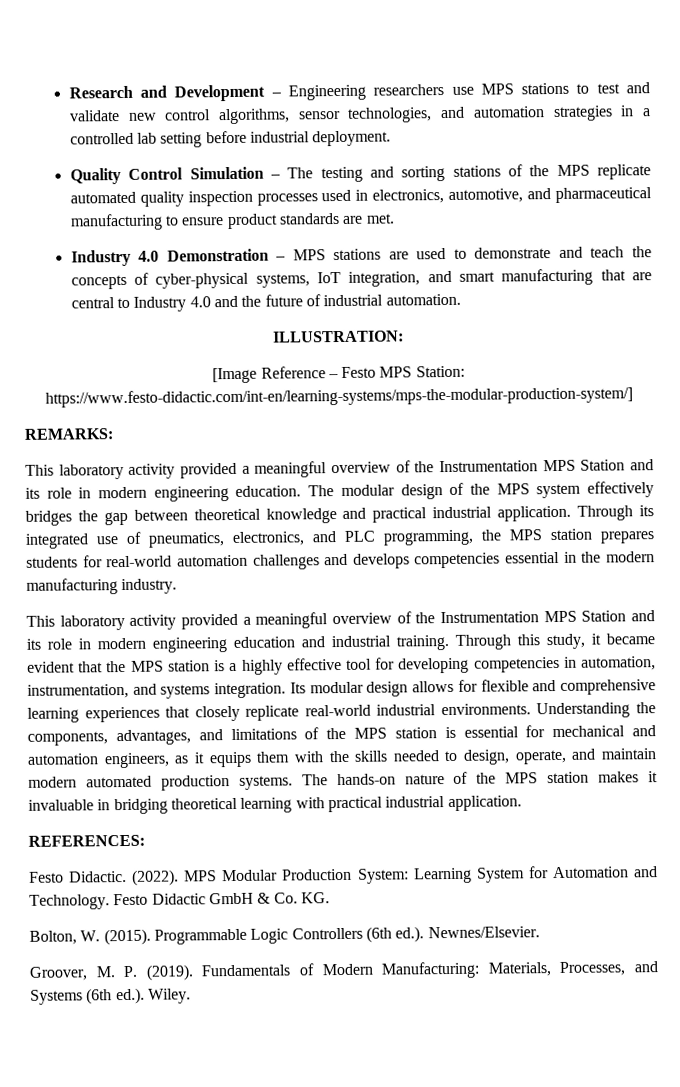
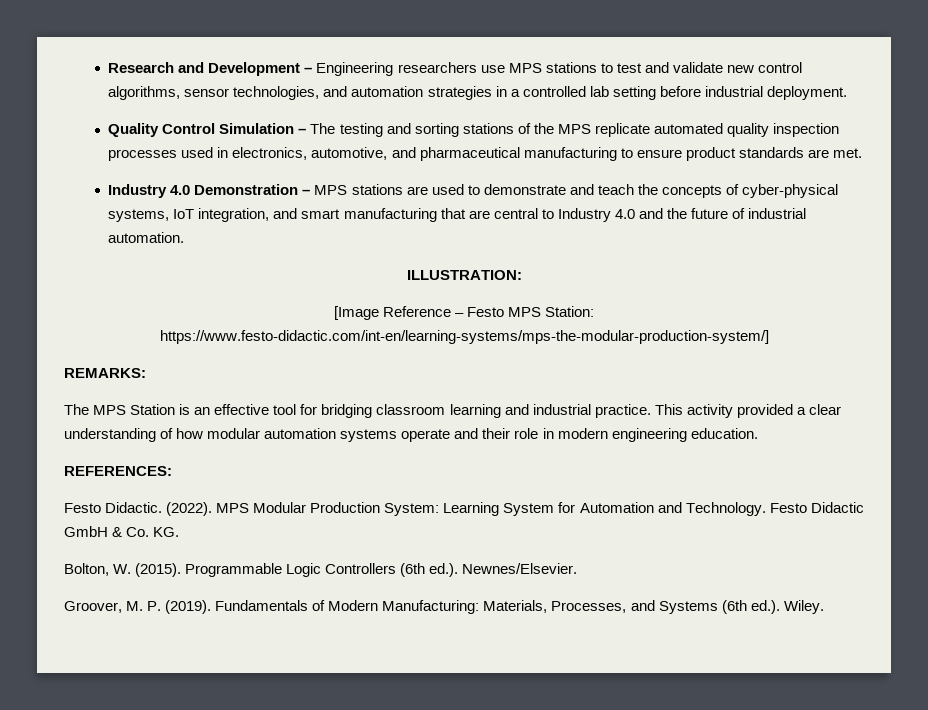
- This laboratory activity provided a meaningful overview of the Instrumentation MPS Station and its role in modern engineering education. The modular design of the MPS system effectively bridges the gap between theoretical knowledge and practical industrial application. Through its integrated use of pneumatics, electronics, and PLC programming, the MPS station prepares students for real-world automation challenges and develops competencies essential in the modern manufacturing industry.
- This laboratory activity provided a meaningful overview of the Instrumentation MPS Station and its role in modern engineering education and industrial training. Through this study, it became evident that the MPS station is a highly effective tool for developing competencies in automation, instrumentation, and systems integration. Its modular design allows for flexible and comprehensive learning experiences that closely replicate real-world industrial environments. Understanding the components, advantages, and limitations of the MPS station is essential for mechanical and automation engineers, as it equips them with the skills needed to design, operate, and maintain modern automated production systems. The hands-on nature of the MPS station makes it invaluable in bridging theoretical learning with practical industrial application.
+ The MPS Station is an effective tool for bridging classroom learning and industrial practice. This activity provided a clear understanding of how modular automation systems operate and their role in modern engineering education.

